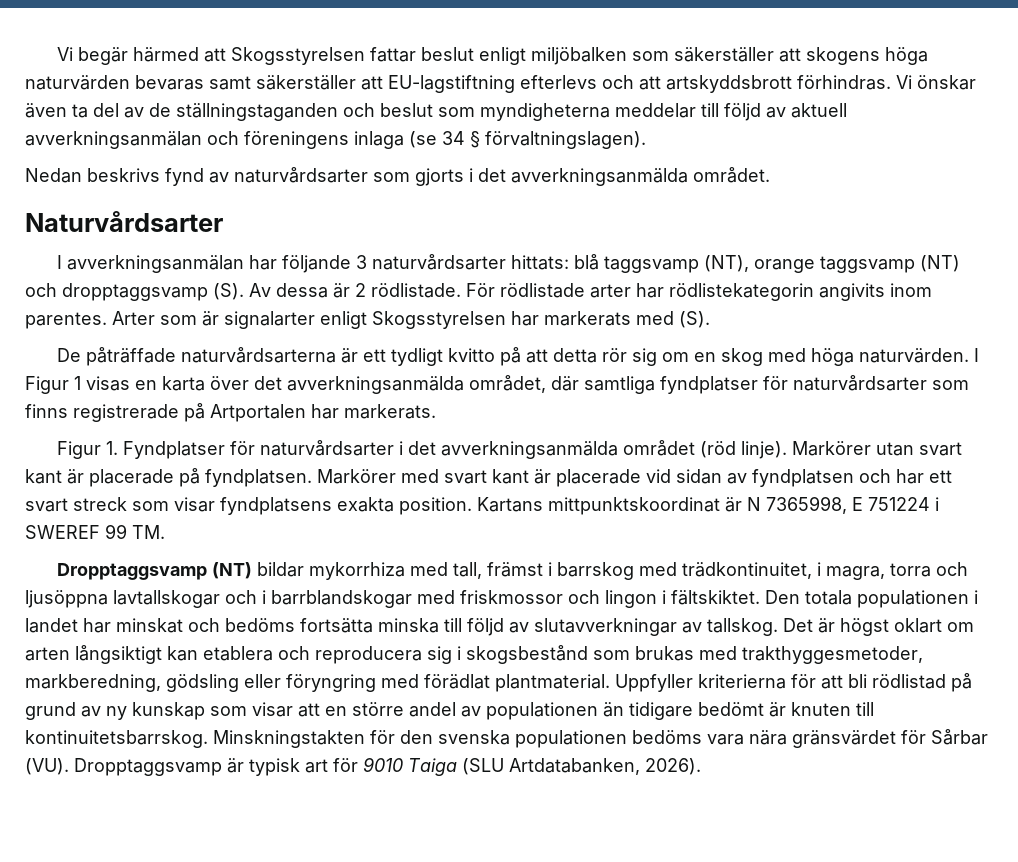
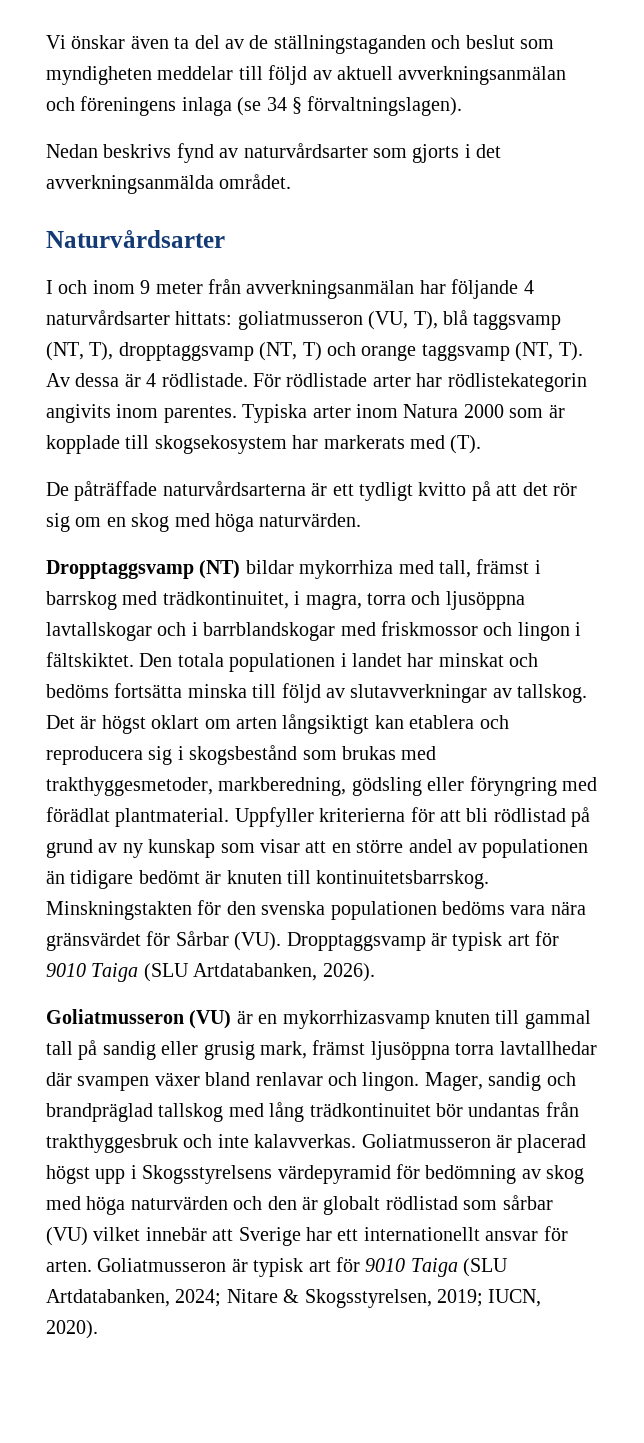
- Vi begär härmed att Skogsstyrelsen fattar beslut enligt miljöbalken som säkerställer att skogens höga naturvärden bevaras samt säkerställer att EU-lagstiftning efterlevs och att artskyddsbrott förhindras. Vi önskar även ta del av de ställningstaganden och beslut som myndigheterna meddelar till följd av aktuell avverkningsanmälan och föreningens inlaga (se 34 § förvaltningslagen).
+ Vi önskar även ta del av de ställningstaganden och beslut som myndigheten meddelar till följd av aktuell avverkningsanmälan och föreningens inlaga (se 34 § förvaltningslagen).
- I avverkningsanmälan har följande 3 naturvårdsarter hittats: blå taggsvamp (NT), orange taggsvamp (NT) och dropptaggsvamp (S). Av dessa är 2 rödlistade.
+ I och inom 9 meter från avverkningsanmälan har följande 4 naturvårdsarter hittats: goliatmusseron (VU, T), blå taggsvamp (NT, T), dropptaggsvamp (NT, T) och orange taggsvamp (NT, T). Av dessa är 4 rödlistade.
- Arter som är signalarter enligt Skogsstyrelsen har markerats med (S).
+ Typiska arter inom Natura 2000 som är kopplade till skogsekosystem har markerats med (T).
- De påträffade naturvårdsarterna är ett tydligt kvitto på att detta rör sig om en skog med höga naturvärden. I Figur 1 visas en karta över det avverkningsanmälda området, där samtliga fyndplatser för naturvårdsarter som finns registrerade på Artportalen har markerats.
- Figur 1. Fyndplatser för naturvårdsarter i det avverkningsanmälda området (röd linje). Markörer utan svart kant är placerade på fyndplatsen. Markörer med svart kant är placerade vid sidan av fyndplatsen och har ett svart streck som visar fyndplatsens exakta position. Kartans mittpunktskoordinat är N 7365998, E 751224 i SWEREF 99 TM.
+ De påträffade naturvårdsarterna är ett tydligt kvitto på att det rör sig om en skog med höga naturvärden.
+ Goliatmusseron (VU) är en mykorrhizasvamp knuten till gammal tall på sandig eller grusig mark, främst ljusöppna torra lavtallhedar där svampen växer bland renlavar och lingon. Mager, sandig och brandpräglad tallskog med lång trädkontinuitet bör undantas från trakthyggesbruk och inte kalavverkas. Goliatmusseron är placerad högst upp i Skogsstyrelsens värdepyramid för bedömning av skog med höga naturvärden och den är globalt rödlistad som sårbar (VU) vilket innebär att Sverige har ett internationellt ansvar för arten. Goliatmusseron är typisk art för 9010 Taiga (SLU Artdatabanken, 2024; Nitare & Skogsstyrelsen, 2019; IUCN, 2020).

